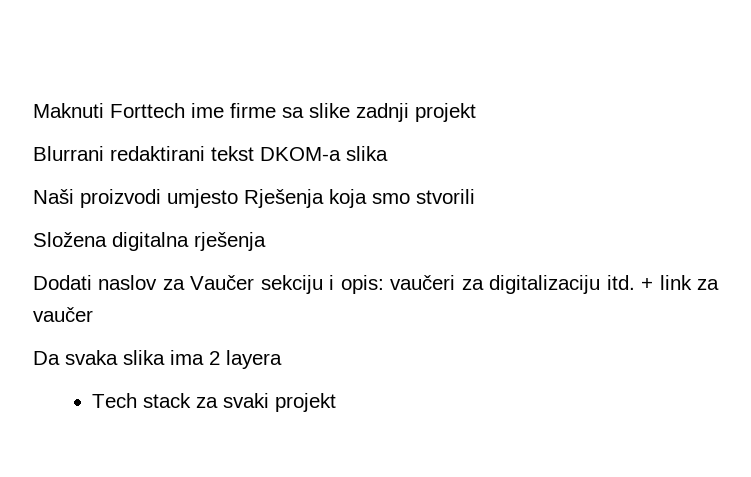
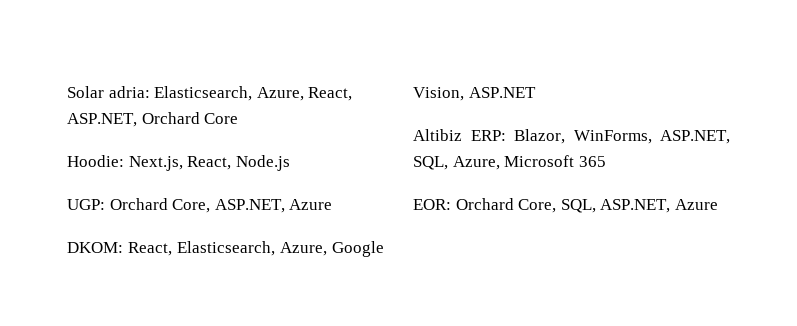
- Maknuti Forttech ime firme sa slike zadnji projekt
- Blurrani redaktirani tekst DKOM-a slika
- Naši proizvodi umjesto Rješenja koja smo stvorili
- Složena digitalna rješenja
- Dodati naslov za Vaučer sekciju i opis: vaučeri za digitalizaciju itd. + link za vaučer
- Da svaka slika ima 2 layera
- Tech stack za svaki projekt
+ Solar adria: Elasticsearch, Azure, React, ASP.NET, Orchard Core
+ Hoodie: Next.js, React, Node.js
+ UGP: Orchard Core, ASP.NET, Azure
+ DKOM: React, Elasticsearch, Azure, Google Vision, ASP.NET
+ Altibiz ERP: Blazor, WinForms, ASP.NET, SQL, Azure, Microsoft 365
+ EOR: Orchard Core, SQL, ASP.NET, Azure

